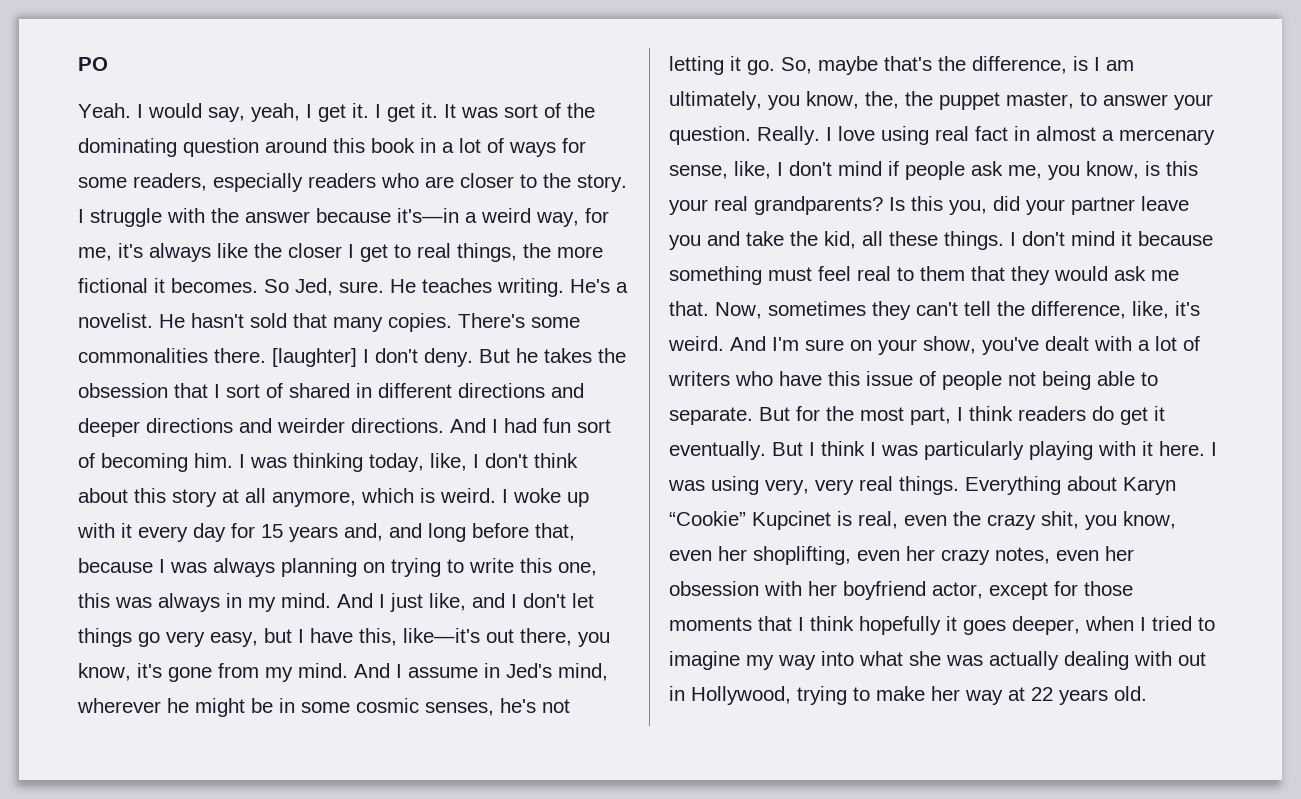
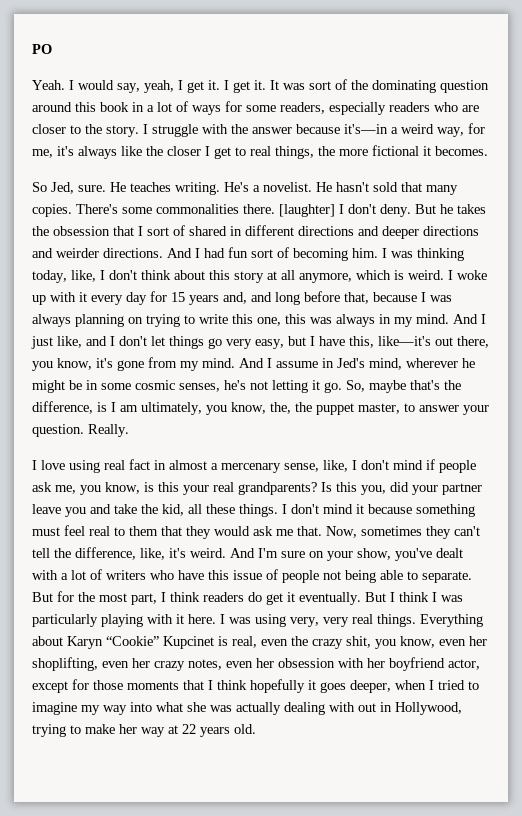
- I struggle with the answer because it's—in a weird way, for me, it's always like the closer I get to real things, the more fictional it becomes. So Jed, sure.
+ I struggle with the answer because it's—in a weird way, for me, it's always like the closer I get to real things, the more fictional it becomes.
+ So Jed, sure.
- Really. I love using real fact in almost a mercenary sense, like, I don't mind if people ask me, you know, is this your real grandparents?
+ Really.
+ I love using real fact in almost a mercenary sense, like, I don't mind if people ask me, you know, is this your real grandparents?

